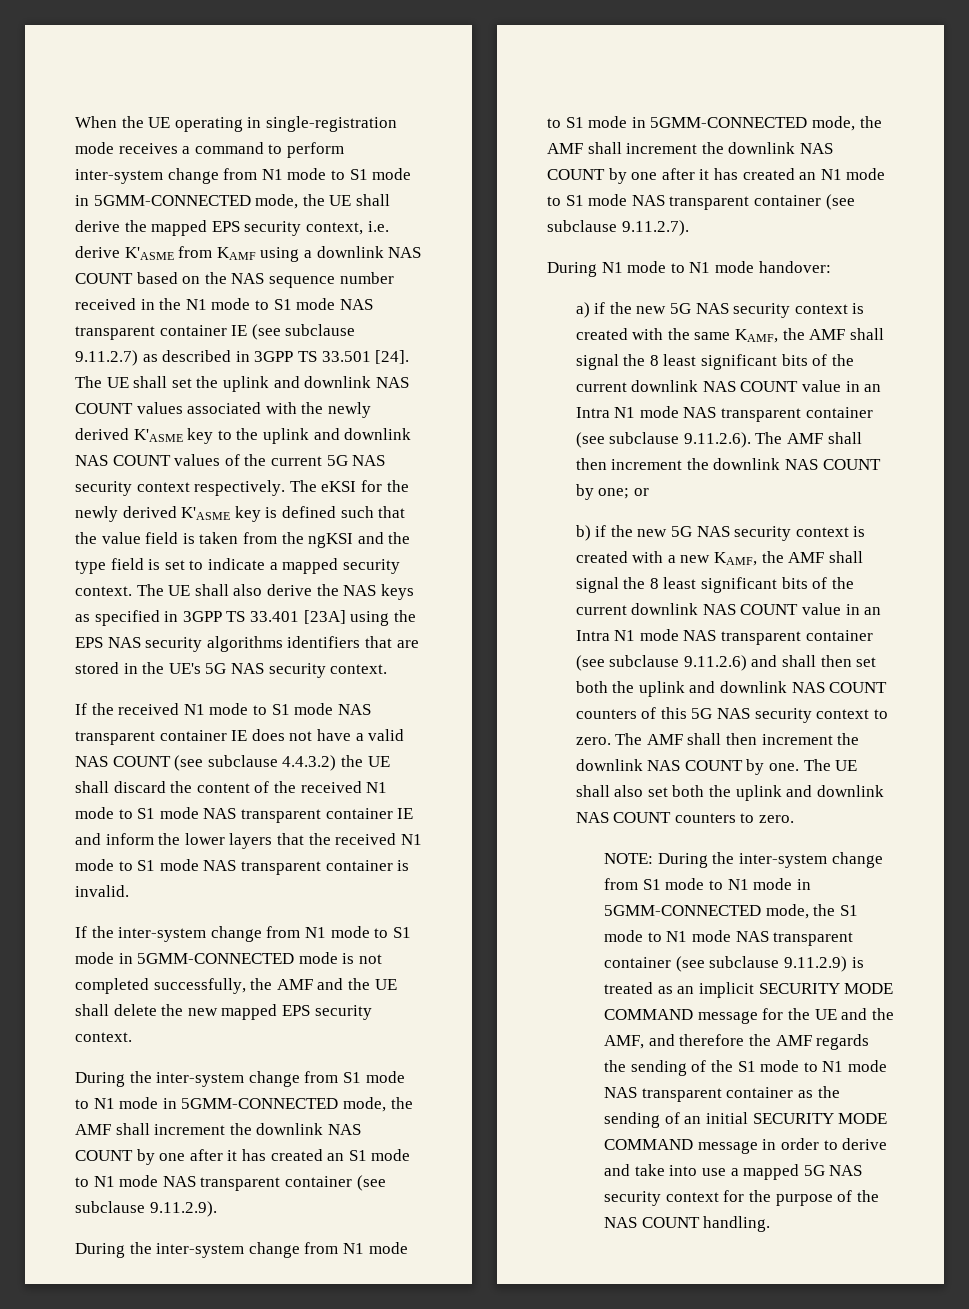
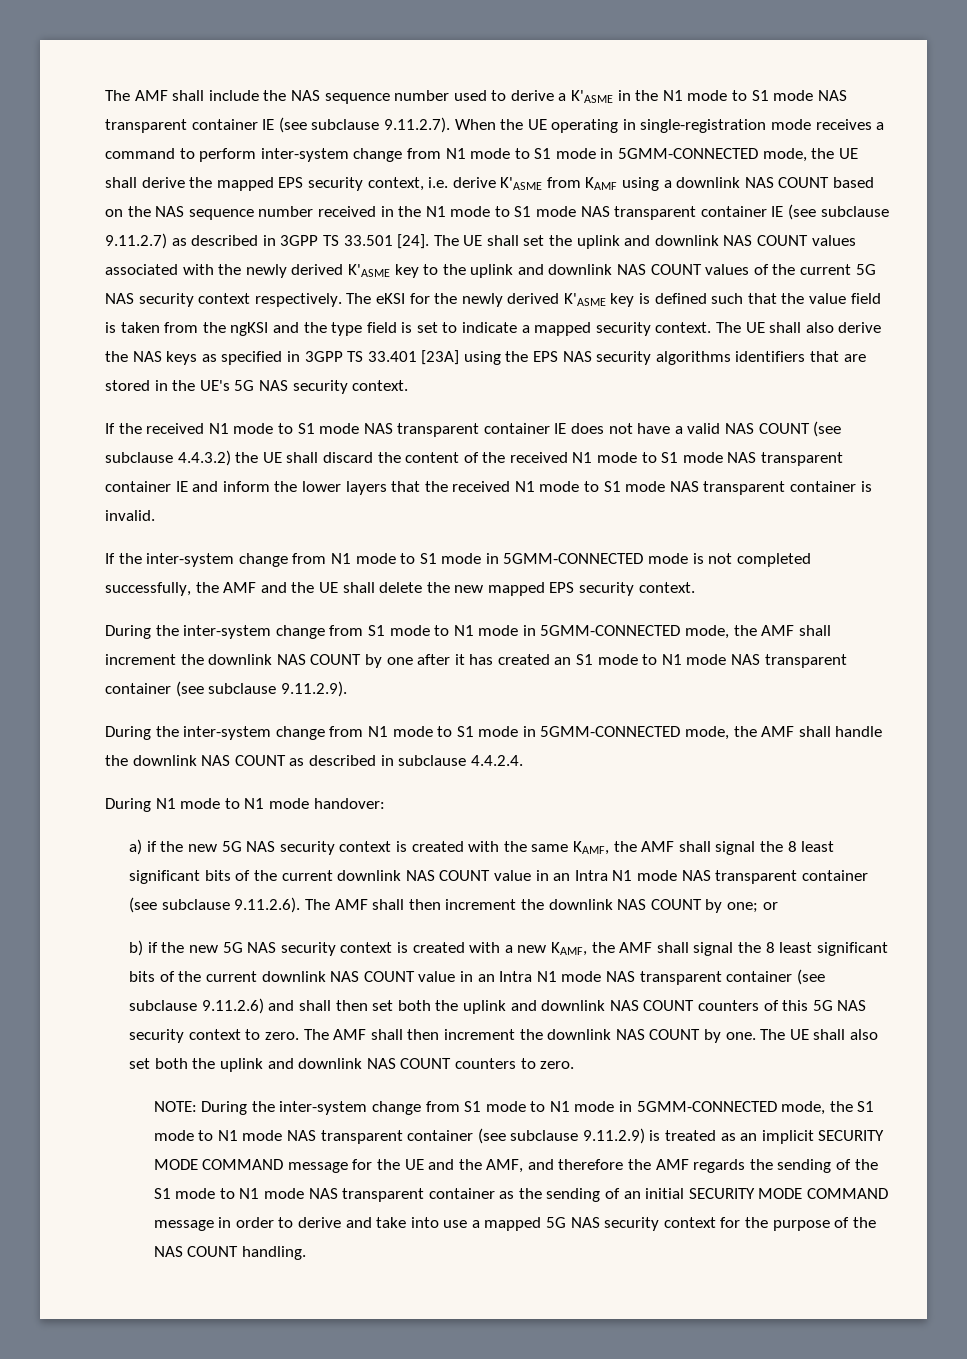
- When the UE operating in single-registration mode receives a command to perform inter-system change from N1 mode to S1 mode in 5GMM-CONNECTED mode, the UE shall derive the mapped EPS security context, i.e. derive K'ASME from KAMF using a downlink NAS COUNT based on the NAS sequence number received in the N1 mode to S1 mode NAS transparent container IE (see subclause 9.11.2.7) as described in 3GPP TS 33.501 [24].
+ The AMF shall include the NAS sequence number used to derive a K'ASME in the N1 mode to S1 mode NAS transparent container IE (see subclause 9.11.2.7). When the UE operating in single-registration mode receives a command to perform inter-system change from N1 mode to S1 mode in 5GMM-CONNECTED mode, the UE shall derive the mapped EPS security context, i.e. derive K'ASME from KAMF using a downlink NAS COUNT based on the NAS sequence number received in the N1 mode to S1 mode NAS transparent container IE (see subclause 9.11.2.7) as described in 3GPP TS 33.501 [24].
- During the inter-system change from N1 mode to S1 mode in 5GMM-CONNECTED mode, the AMF shall increment the downlink NAS COUNT by one after it has created an N1 mode to S1 mode NAS transparent container (see subclause 9.11.2.7).
+ During the inter-system change from N1 mode to S1 mode in 5GMM-CONNECTED mode, the AMF shall handle the downlink NAS COUNT as described in subclause 4.4.2.4.

